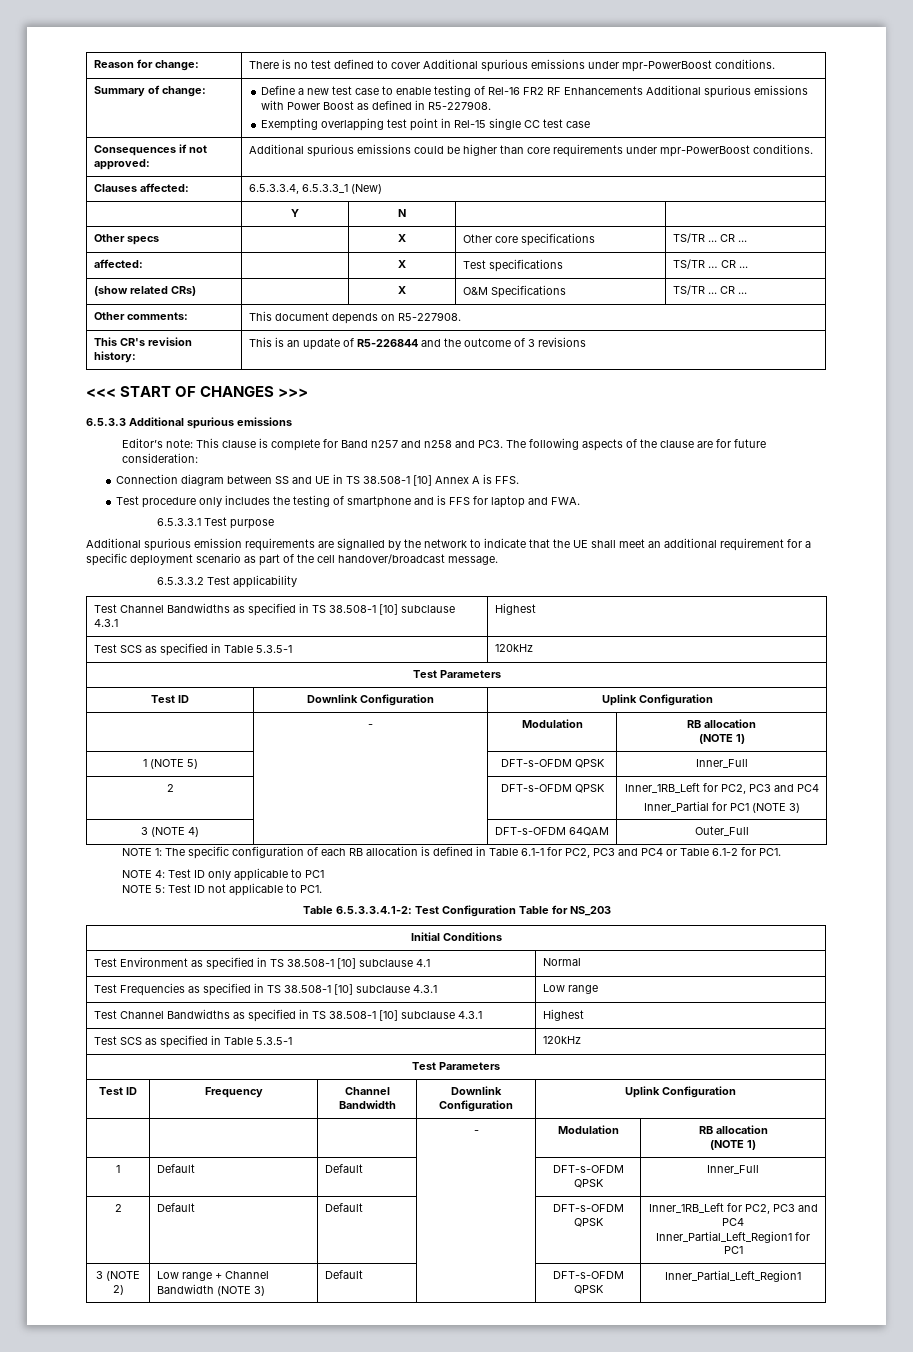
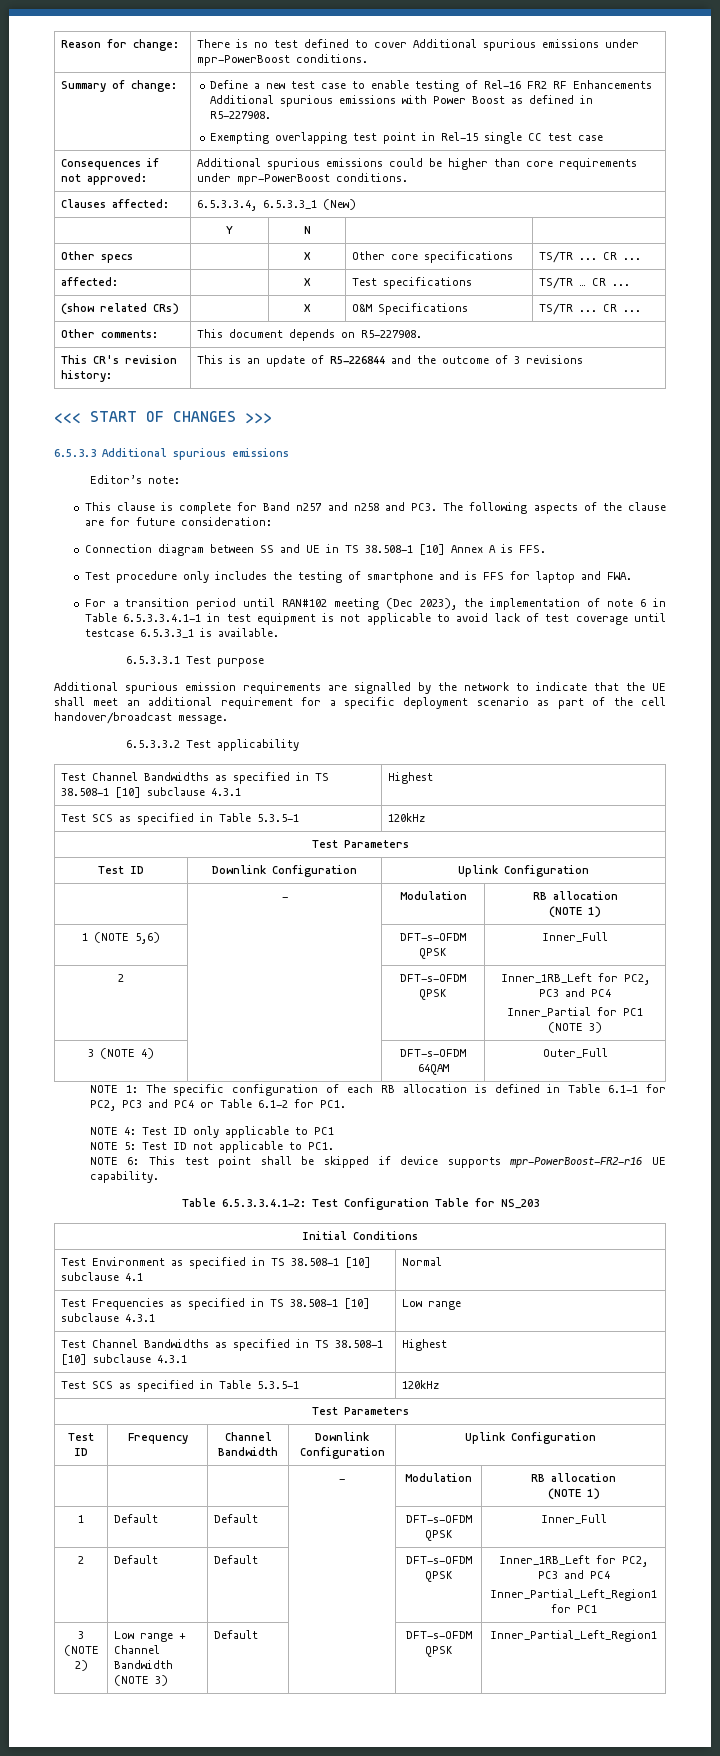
- Editor’s note: This clause is complete for Band n257 and n258 and PC3. The following aspects of the clause are for future consideration:
+ Editor’s note:
+ This clause is complete for Band n257 and n258 and PC3. The following aspects of the clause are for future consideration:
+ For a transition period until RAN#102 meeting (Dec 2023), the implementation of note 6 in Table 6.5.3.3.4.1-1 in test equipment is not applicable to avoid lack of test coverage until testcase 6.5.3.3_1 is available.
- 1 (NOTE 5) | | DFT-s-OFDM QPSK | Inner_Full
+ 1 (NOTE 5,6) | | DFT-s-OFDM QPSK | Inner_Full
+ NOTE 6: This test point shall be skipped if device supports mpr-PowerBoost-FR2-r16 UE capability.

